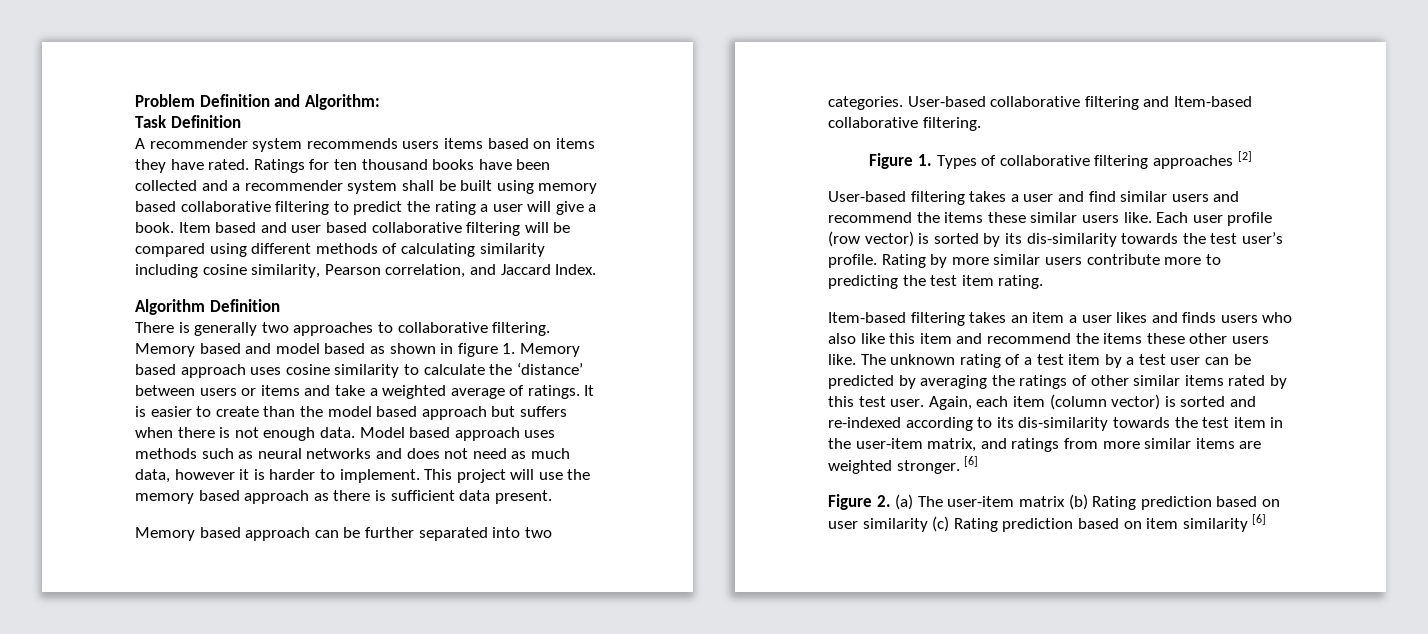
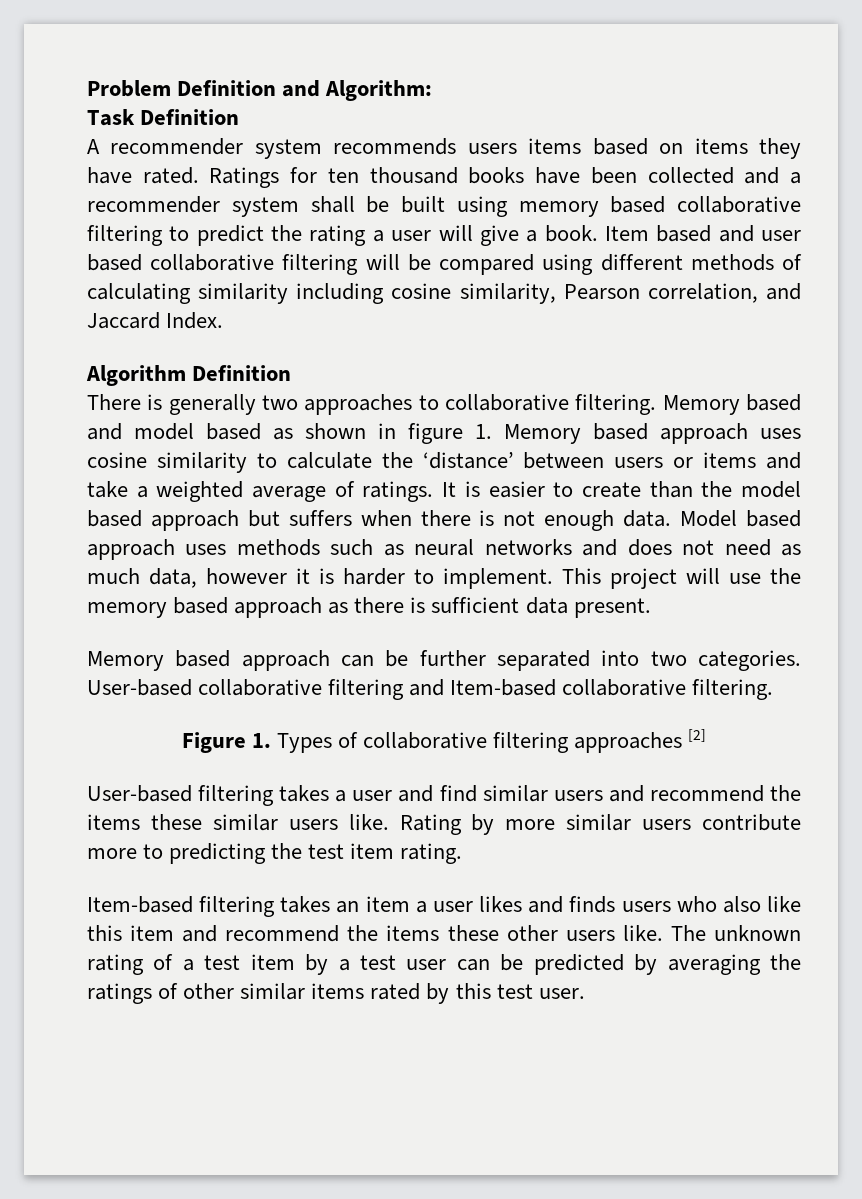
- Each user profile (row vector) is sorted by its dis-similarity towards the test user’s profile.
- Again, each item (column vector) is sorted and re-indexed according to its dis-similarity towards the test item in the user-item matrix, and ratings from more similar items are weighted stronger. [6]
- Figure 2. (a) The user-item matrix (b) Rating prediction based on user similarity (c) Rating prediction based on item similarity [6]

